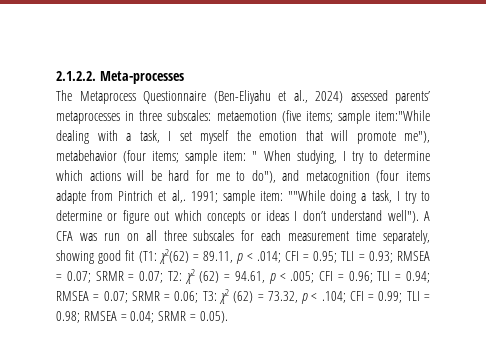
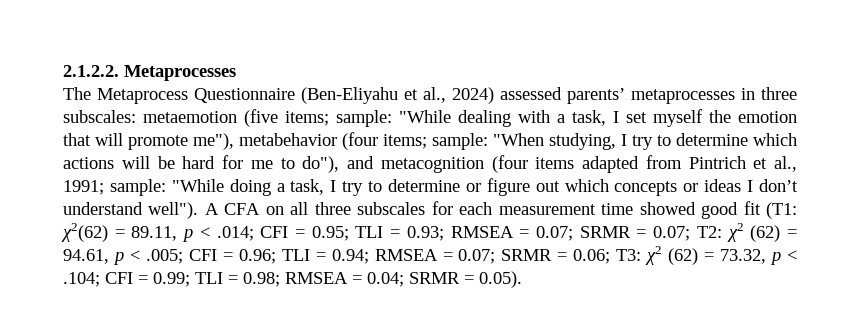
- 2.1.2.2. Meta-processes
+ 2.1.2.2. Metaprocesses
- sample item:"While dealing with a task, I set myself the emotion that will promote me"), metabehavior (four items;
+ sample: "While dealing with a task, I set myself the emotion that will promote me"), metabehavior (four items;
- sample item: " When studying, I try to determine which actions will be hard for me to do"), and metacognition (four items adapte from Pintrich et al,. 1991; sample item: ""While doing a task, I try to determine or figure out which concepts or ideas I don’t understand well").
+ sample: "When studying, I try to determine which actions will be hard for me to do"), and metacognition (four items adapted from Pintrich et al., 1991; sample: "While doing a task, I try to determine or figure out which concepts or ideas I don’t understand well").
- A CFA was run on all three subscales for each measurement time separately, showing good fit (T1:
+ A CFA on all three subscales for each measurement time showed good fit (T1:

